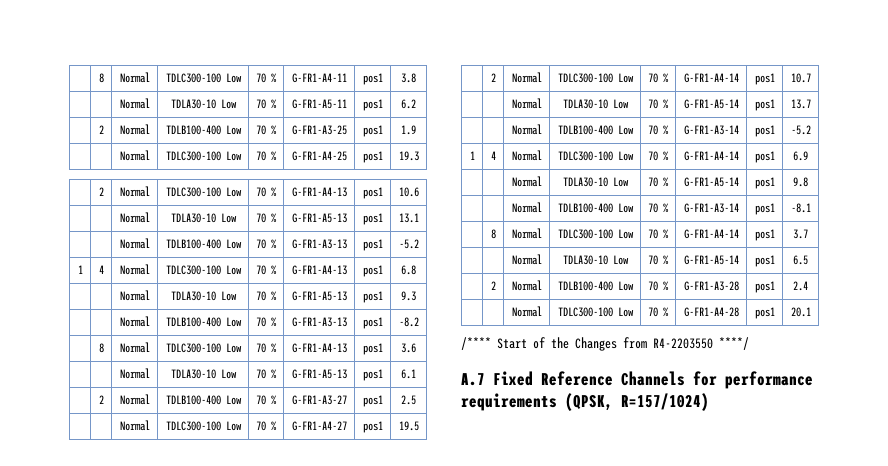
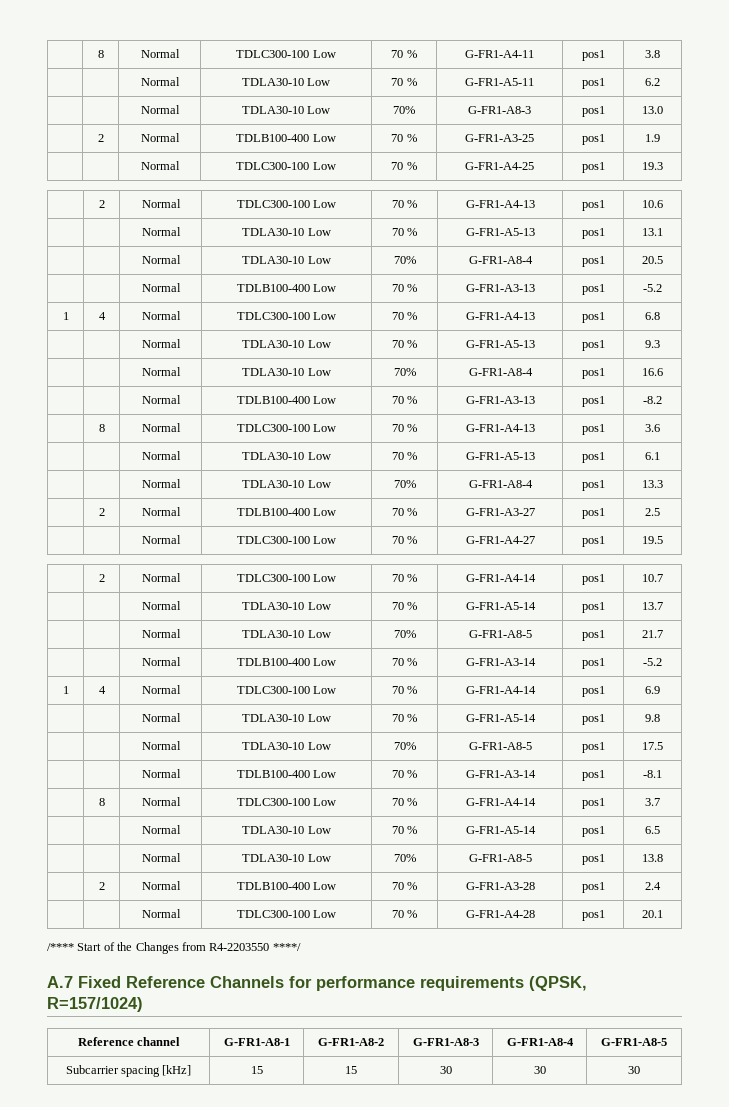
+ | | Normal | TDLA30-10 Low | 70% | G-FR1-A8-3 | pos1 | 13.0
+ | | Normal | TDLA30-10 Low | 70% | G-FR1-A8-4 | pos1 | 20.5
+ | | Normal | TDLA30-10 Low | 70% | G-FR1-A8-4 | pos1 | 16.6
+ | | Normal | TDLA30-10 Low | 70% | G-FR1-A8-4 | pos1 | 13.3
+ | | Normal | TDLA30-10 Low | 70% | G-FR1-A8-5 | pos1 | 21.7
+ | | Normal | TDLA30-10 Low | 70% | G-FR1-A8-5 | pos1 | 17.5
+ | | Normal | TDLA30-10 Low | 70% | G-FR1-A8-5 | pos1 | 13.8
+ Reference channel | G-FR1-A8-1 | G-FR1-A8-2 | G-FR1-A8-3 | G-FR1-A8-4 | G-FR1-A8-5
+ Subcarrier spacing [kHz] | 15 | 15 | 30 | 30 | 30

